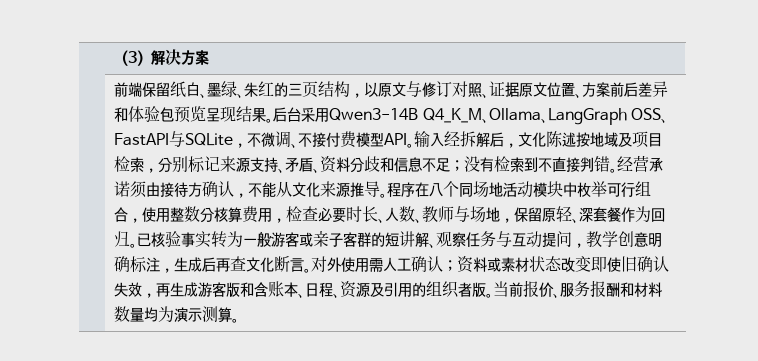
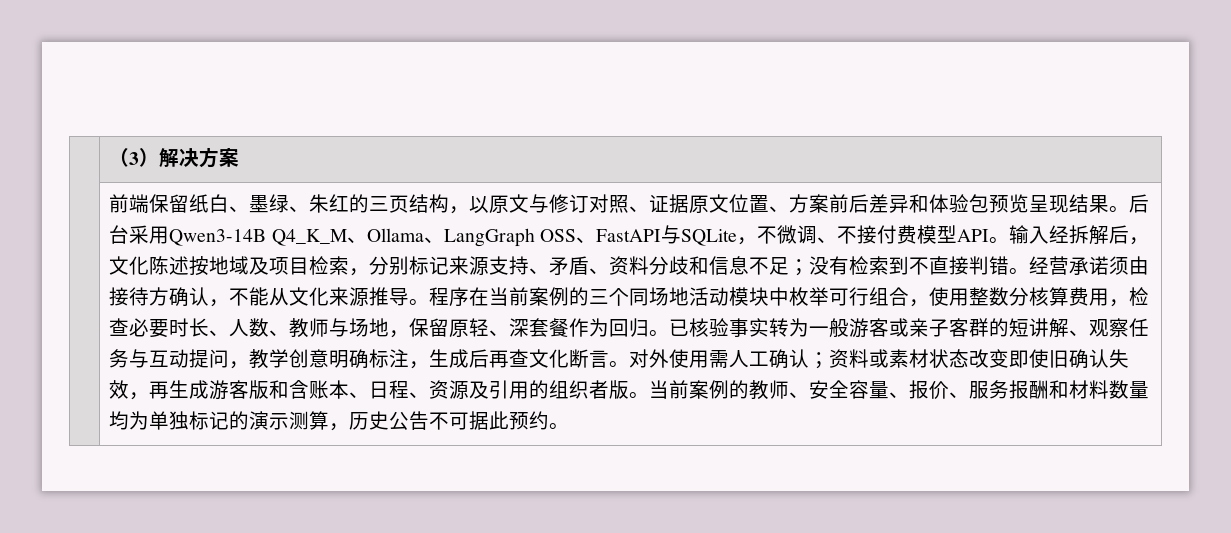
- 程序在八个同场地活动模块中枚举可行组合，使用整数分核算费用，检查必要时长、人数、教师与场地，保留原轻、深套餐作为回归。
+ 程序在当前案例的三个同场地活动模块中枚举可行组合，使用整数分核算费用，检查必要时长、人数、教师与场地，保留原轻、深套餐作为回归。
- 当前报价、服务报酬和材料数量均为演示测算。
+ 当前案例的教师、安全容量、报价、服务报酬和材料数量均为单独标记的演示测算，历史公告不可据此预约。

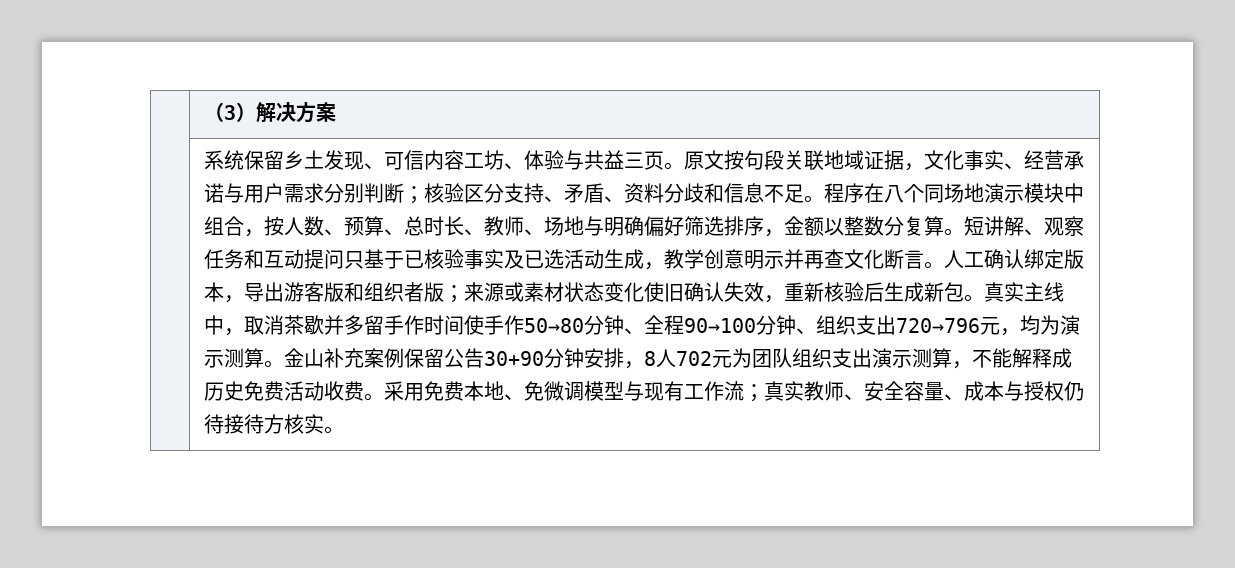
- 前端保留纸白、墨绿、朱红的三页结构，以原文与修订对照、证据原文位置、方案前后差异和体验包预览呈现结果。后台采用Qwen3-14B Q4_K_M、Ollama、LangGraph OSS、FastAPI与SQLite，不微调、不接付费模型API。输入经拆解后，文化陈述按地域及项目检索，分别标记来源支持、矛盾、资料分歧和信息不足；没有检索到不直接判错。经营承诺须由接待方确认，不能从文化来源推导。程序在当前案例的三个同场地活动模块中枚举可行组合，使用整数分核算费用，检查必要时长、人数、教师与场地，保留原轻、深套餐作为回归。已核验事实转为一般游客或亲子客群的短讲解、观察任务与互动提问，教学创意明确标注，生成后再查文化断言。对外使用需人工确认；资料或素材状态改变即使旧确认失效，再生成游客版和含账本、日程、资源及引用的组织者版。当前案例的教师、安全容量、报价、服务报酬和材料数量均为单独标记的演示测算，历史公告不可据此预约。
+ 系统保留乡土发现、可信内容工坊、体验与共益三页。原文按句段关联地域证据，文化事实、经营承诺与用户需求分别判断；核验区分支持、矛盾、资料分歧和信息不足。程序在八个同场地演示模块中组合，按人数、预算、总时长、教师、场地与明确偏好筛选排序，金额以整数分复算。短讲解、观察任务和互动提问只基于已核验事实及已选活动生成，教学创意明示并再查文化断言。人工确认绑定版本，导出游客版和组织者版；来源或素材状态变化使旧确认失效，重新核验后生成新包。真实主线中，取消茶歇并多留手作时间使手作50→80分钟、全程90→100分钟、组织支出720→796元，均为演示测算。金山补充案例保留公告30+90分钟安排，8人702元为团队组织支出演示测算，不能解释成历史免费活动收费。采用免费本地、免微调模型与现有工作流；真实教师、安全容量、成本与授权仍待接待方核实。

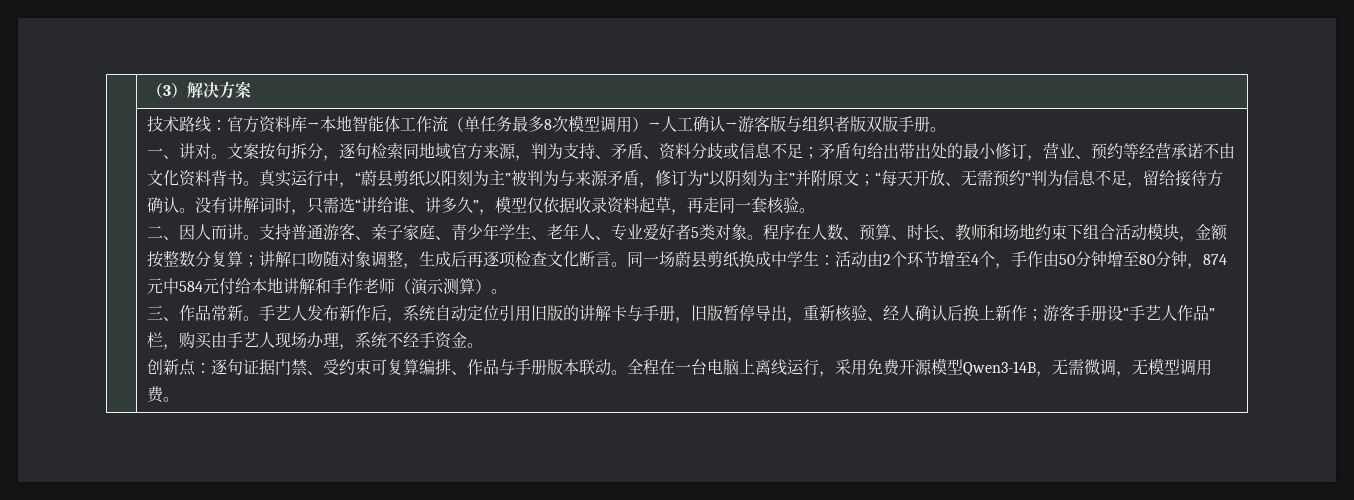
- 系统保留乡土发现、可信内容工坊、体验与共益三页。原文按句段关联地域证据，文化事实、经营承诺与用户需求分别判断；核验区分支持、矛盾、资料分歧和信息不足。程序在八个同场地演示模块中组合，按人数、预算、总时长、教师、场地与明确偏好筛选排序，金额以整数分复算。短讲解、观察任务和互动提问只基于已核验事实及已选活动生成，教学创意明示并再查文化断言。人工确认绑定版本，导出游客版和组织者版；来源或素材状态变化使旧确认失效，重新核验后生成新包。真实主线中，取消茶歇并多留手作时间使手作50→80分钟、全程90→100分钟、组织支出720→796元，均为演示测算。金山补充案例保留公告30+90分钟安排，8人702元为团队组织支出演示测算，不能解释成历史免费活动收费。采用免费本地、免微调模型与现有工作流；真实教师、安全容量、成本与授权仍待接待方核实。
+ 技术路线：官方资料库→本地智能体工作流（单任务最多8次模型调用）→人工确认→游客版与组织者版双版手册。
+ 一、讲对。文案按句拆分，逐句检索同地域官方来源，判为支持、矛盾、资料分歧或信息不足；矛盾句给出带出处的最小修订，营业、预约等经营承诺不由文化资料背书。真实运行中，“蔚县剪纸以阳刻为主”被判为与来源矛盾，修订为“以阴刻为主”并附原文；“每天开放、无需预约”判为信息不足，留给接待方确认。没有讲解词时，只需选“讲给谁、讲多久”，模型仅依据收录资料起草，再走同一套核验。
+ 二、因人而讲。支持普通游客、亲子家庭、青少年学生、老年人、专业爱好者5类对象。程序在人数、预算、时长、教师和场地约束下组合活动模块，金额按整数分复算；讲解口吻随对象调整，生成后再逐项检查文化断言。同一场蔚县剪纸换成中学生：活动由2个环节增至4个，手作由50分钟增至80分钟，874元中584元付给本地讲解和手作老师（演示测算）。
+ 三、作品常新。手艺人发布新作后，系统自动定位引用旧版的讲解卡与手册，旧版暂停导出，重新核验、经人确认后换上新作；游客手册设“手艺人作品”栏，购买由手艺人现场办理，系统不经手资金。
+ 创新点：逐句证据门禁、受约束可复算编排、作品与手册版本联动。全程在一台电脑上离线运行，采用免费开源模型Qwen3-14B，无需微调，无模型调用费。

